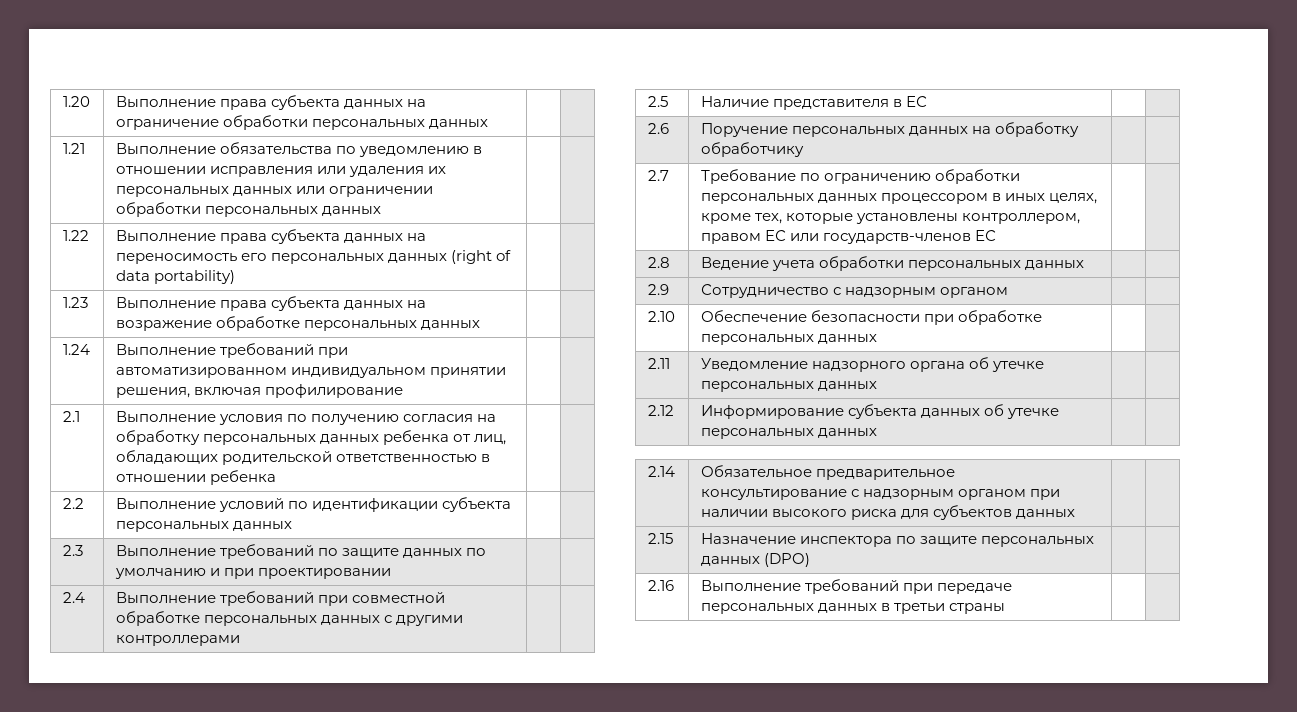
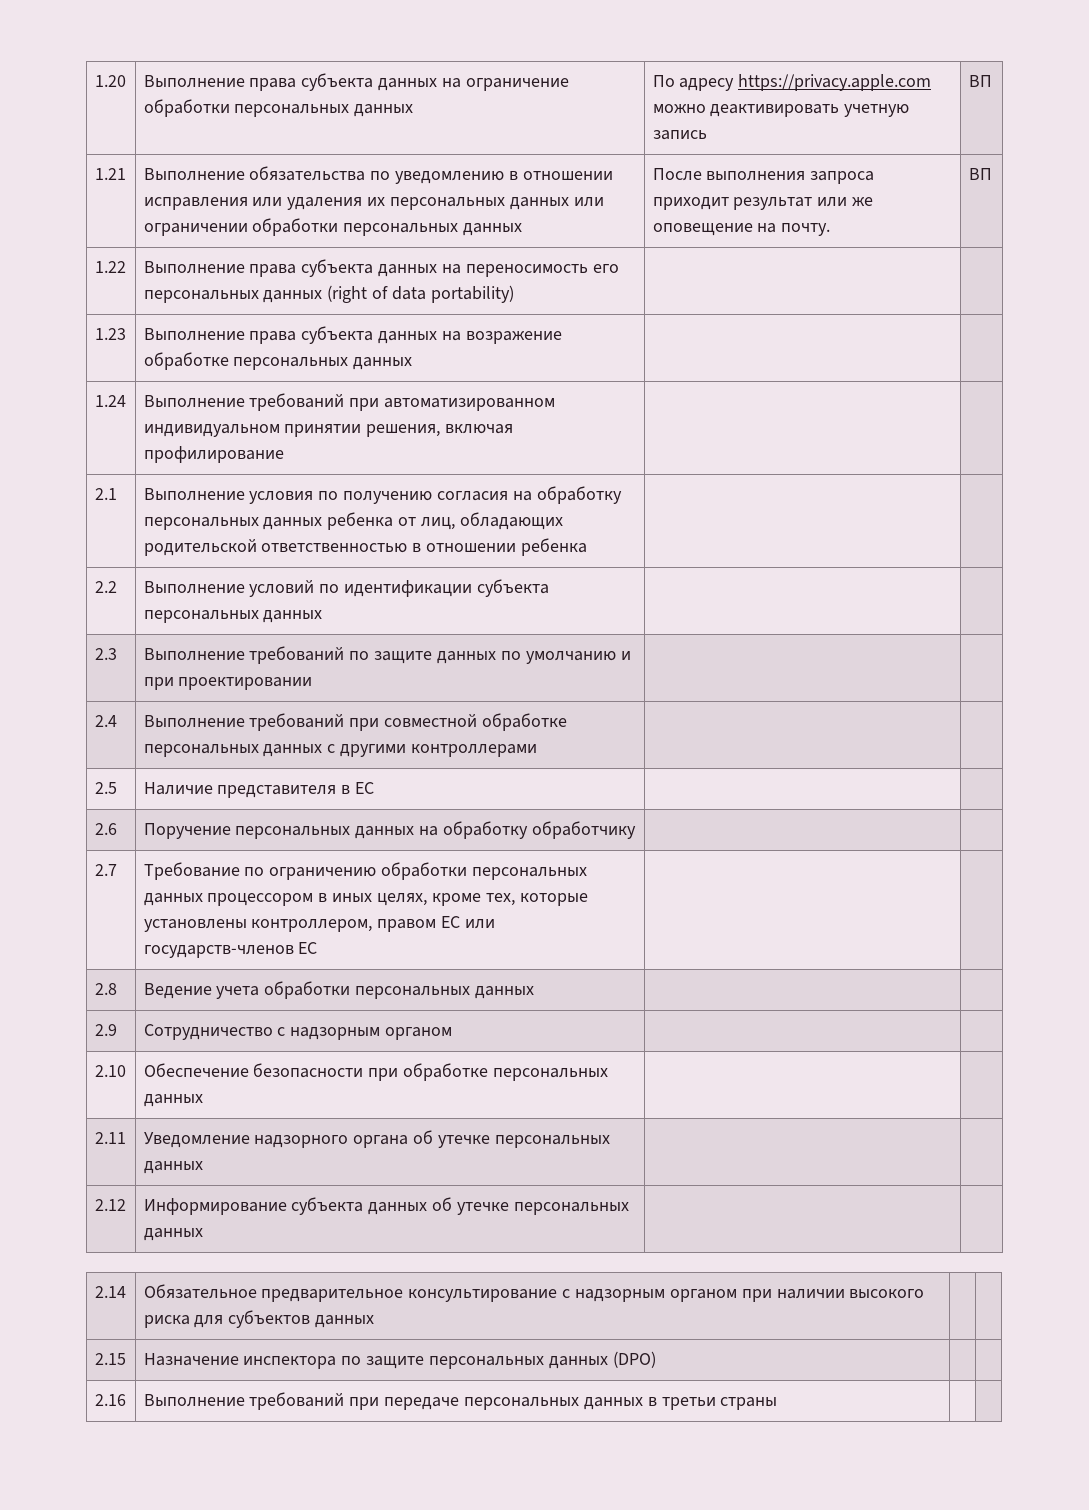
- 1.20 | Выполнение права субъекта данных на ограничение обработки персональных данных | |
+ 1.20 | Выполнение права субъекта данных на ограничение обработки персональных данных | По адресу https://privacy.apple.com можно деактивировать учетную запись | ВП
- 1.21 | Выполнение обязательства по уведомлению в отношении исправления или удаления их персональных данных или ограничении обработки персональных данных | |
+ 1.21 | Выполнение обязательства по уведомлению в отношении исправления или удаления их персональных данных или ограничении обработки персональных данных | После выполнения запроса приходит результат или же оповещение на почту. | ВП

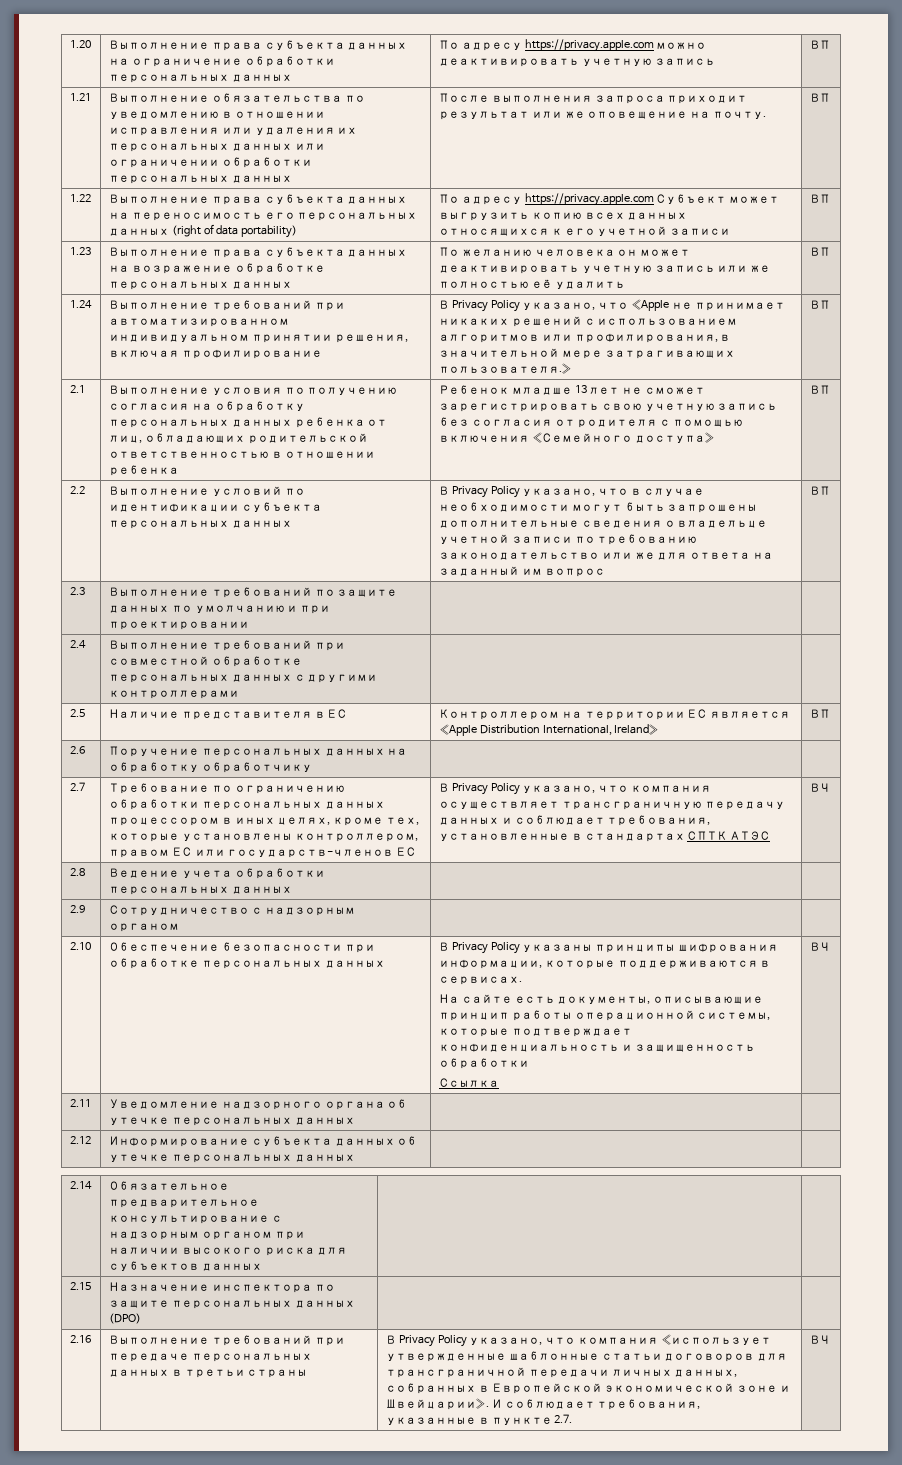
- 1.22 | Выполнение права субъекта данных на переносимость его персональных данных (right of data portability) | |
+ 1.22 | Выполнение права субъекта данных на переносимость его персональных данных (right of data portability) | По адресу https://privacy.apple.com Субъект может выгрузить копию всех данных относящихся к его учетной записи | ВП
- 1.23 | Выполнение права субъекта данных на возражение обработке персональных данных | |
+ 1.23 | Выполнение права субъекта данных на возражение обработке персональных данных | По желанию человека он может деактивировать учетную запись или же полностью её удалить | ВП
- 1.24 | Выполнение требований при автоматизированном индивидуальном принятии решения, включая профилирование | |
+ 1.24 | Выполнение требований при автоматизированном индивидуальном принятии решения, включая профилирование | В Privacy Policy указано, что «Apple не принимает никаких решений с использованием алгоритмов или профилирования, в значительной мере затрагивающих пользователя.» | ВП
- 2.1 | Выполнение условия по получению согласия на обработку персональных данных ребенка от лиц, обладающих родительской ответственностью в отношении ребенка | |
+ 2.1 | Выполнение условия по получению согласия на обработку персональных данных ребенка от лиц, обладающих родительской ответственностью в отношении ребенка | Ребенок младше 13 лет не сможет зарегистрировать свою учетную запись без согласия от родителя с помощью включения «Семейного доступа» | ВП
- 2.2 | Выполнение условий по идентификации субъекта персональных данных | |
+ 2.2 | Выполнение условий по идентификации субъекта персональных данных | В Privacy Policy указано, что в случае необходимости могут быть запрошены дополнительные сведения о владельце учетной записи по требованию законодательство или же для ответа на заданный им вопрос | ВП
- 2.5 | Наличие представителя в ЕС | |
+ 2.5 | Наличие представителя в ЕС | Контроллером на территории ЕС является «Apple Distribution International, Ireland» | ВП
- 2.7 | Требование по ограничению обработки персональных данных процессором в иных целях, кроме тех, которые установлены контроллером, правом ЕС или государств-членов ЕС | |
+ 2.7 | Требование по ограничению обработки персональных данных процессором в иных целях, кроме тех, которые установлены контроллером, правом ЕС или государств-членов ЕС | В Privacy Policy указано, что компания осуществляет трансграничную передачу данных и соблюдает требования, установленные в стандартах СПТК АТЭС | ВЧ
- 2.10 | Обеспечение безопасности при обработке персональных данных | |
+ 2.10 | Обеспечение безопасности при обработке персональных данных | В Privacy Policy указаны принципы шифрования информации, которые поддерживаются в сервисах.
+ На сайте есть документы, описывающие принцип работы операционной системы, которые подтверждает конфиденциальность и защищенность обработки
+ Ссылка | ВЧ
+ В Privacy Policy указано, что компания «использует утвержденные шаблонные статьи договоров для трансграничной передачи личных данных, собранных в Европейской экономической зоне и Швейцарии». И соблюдает требования, указанные в пункте 2.7. | ВЧ

